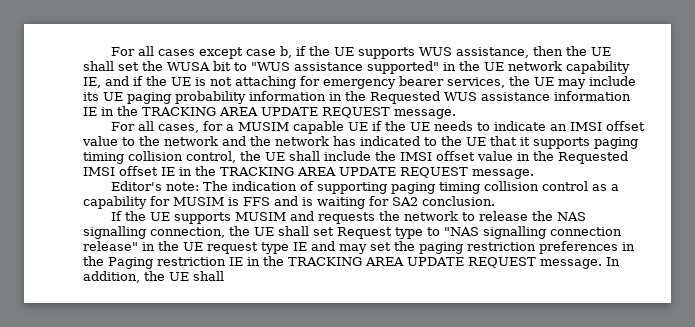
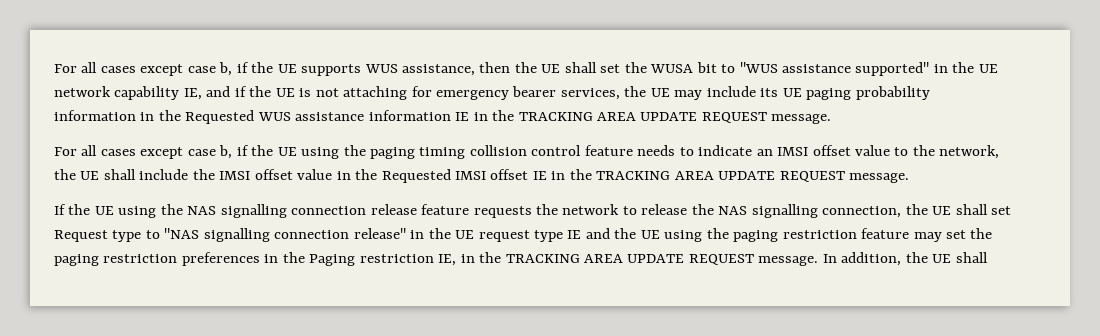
- For all cases, for a MUSIM capable UE if the UE needs to indicate an IMSI offset value to the network and the network has indicated to the UE that it supports paging timing collision control, the UE shall include the IMSI offset value in the Requested IMSI offset IE in the TRACKING AREA UPDATE REQUEST message.
+ For all cases except case b, if the UE using the paging timing collision control feature needs to indicate an IMSI offset value to the network, the UE shall include the IMSI offset value in the Requested IMSI offset IE in the TRACKING AREA UPDATE REQUEST message.
- Editor's note: The indication of supporting paging timing collision control as a capability for MUSIM is FFS and is waiting for SA2 conclusion.
- If the UE supports MUSIM and requests the network to release the NAS signalling connection, the UE shall set Request type to "NAS signalling connection release" in the UE request type IE and may set the paging restriction preferences in the Paging restriction IE in the TRACKING AREA UPDATE REQUEST message.
+ If the UE using the NAS signalling connection release feature requests the network to release the NAS signalling connection, the UE shall set Request type to "NAS signalling connection release" in the UE request type IE and the UE using the paging restriction feature may set the paging restriction preferences in the Paging restriction IE, in the TRACKING AREA UPDATE REQUEST message.

